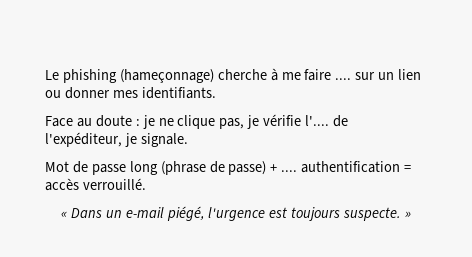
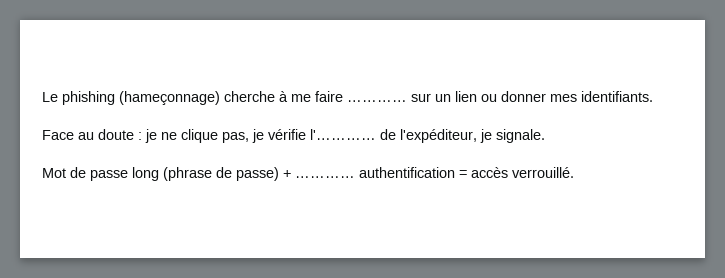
- Le phishing (hameçonnage) cherche à me faire .... sur un lien ou donner mes identifiants.
+ Le phishing (hameçonnage) cherche à me faire ………… sur un lien ou donner mes identifiants.
- Face au doute : je ne clique pas, je vérifie l'.... de l'expéditeur, je signale.
+ Face au doute : je ne clique pas, je vérifie l'………… de l'expéditeur, je signale.
- Mot de passe long (phrase de passe) + .... authentification = accès verrouillé.
+ Mot de passe long (phrase de passe) + ………… authentification = accès verrouillé.
- « Dans un e-mail piégé, l'urgence est toujours suspecte. »

